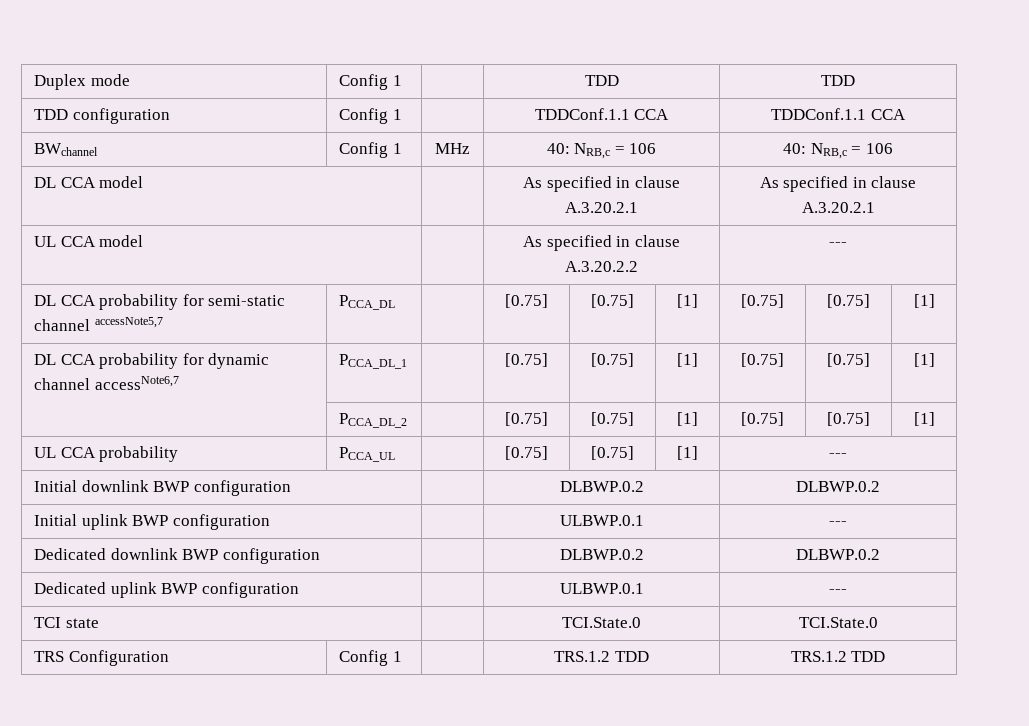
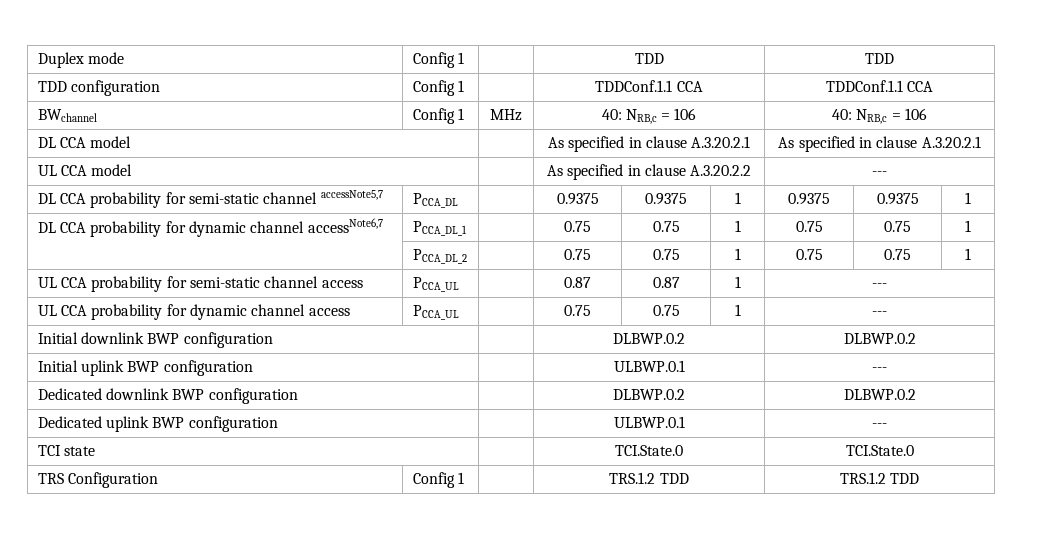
- DL CCA probability for semi-static channel accessNote5,7 | PCCA_DL | | [0.75] | [0.75] | [1] | [0.75] | [0.75] | [1]
+ DL CCA probability for semi-static channel accessNote5,7 | PCCA_DL | | 0.9375 | 0.9375 | 1 | 0.9375 | 0.9375 | 1
- DL CCA probability for dynamic channel accessNote6,7 | PCCA_DL_1 | | [0.75] | [0.75] | [1] | [0.75] | [0.75] | [1]
- | PCCA_DL_2 | | [0.75] | [0.75] | [1] | [0.75] | [0.75] | [1]
- UL CCA probability | PCCA_UL | | [0.75] | [0.75] | [1] | ---
+ DL CCA probability for dynamic channel accessNote6,7 | PCCA_DL_1 | | 0.75 | 0.75 | 1 | 0.75 | 0.75 | 1
+ | PCCA_DL_2 | | 0.75 | 0.75 | 1 | 0.75 | 0.75 | 1
+ UL CCA probability for semi-static channel access | PCCA_UL | | 0.87 | 0.87 | 1 | ---
+ UL CCA probability for dynamic channel access | PCCA_UL | | 0.75 | 0.75 | 1 | ---

